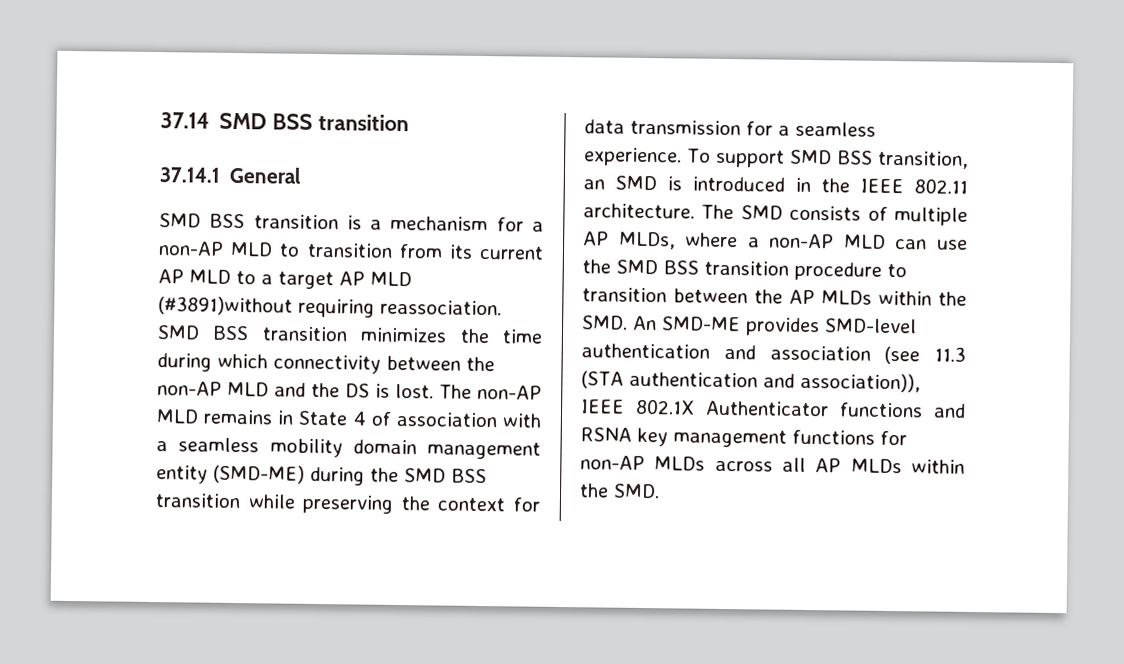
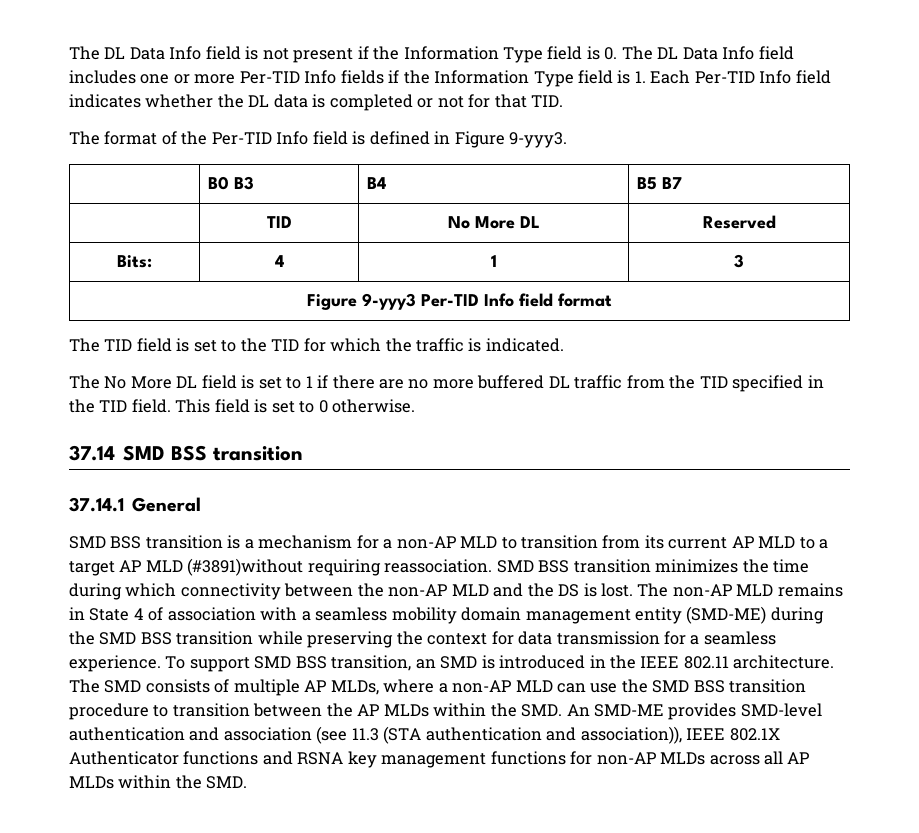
+ The DL Data Info field is not present if the Information Type field is 0. The DL Data Info field includes one or more Per-TID Info fields if the Information Type field is 1. Each Per-TID Info field indicates whether the DL data is completed or not for that TID.
+ The format of the Per-TID Info field is defined in Figure 9-yyy3.
+ | B0 B3 | B4 | B5 B7
+ | TID | No More DL | Reserved
+ Bits: | 4 | 1 | 3
+ Figure 9-yyy3 Per-TID Info field format
+ The TID field is set to the TID for which the traffic is indicated.
+ The No More DL field is set to 1 if there are no more buffered DL traffic from the TID specified in the TID field. This field is set to 0 otherwise.

